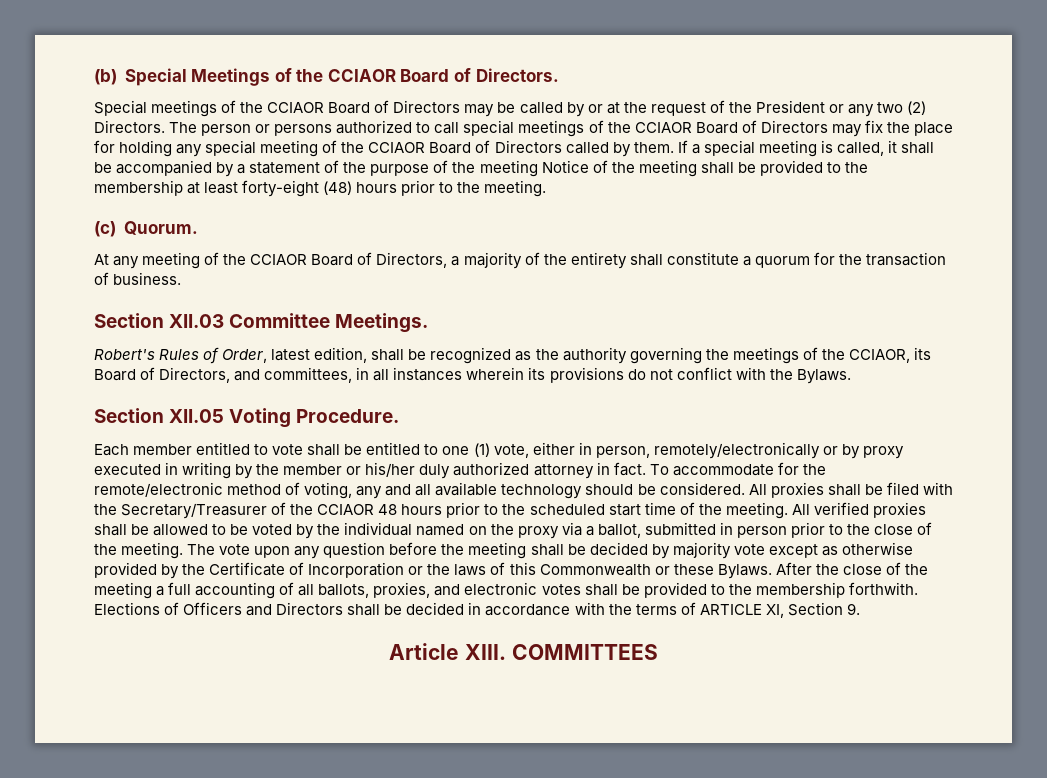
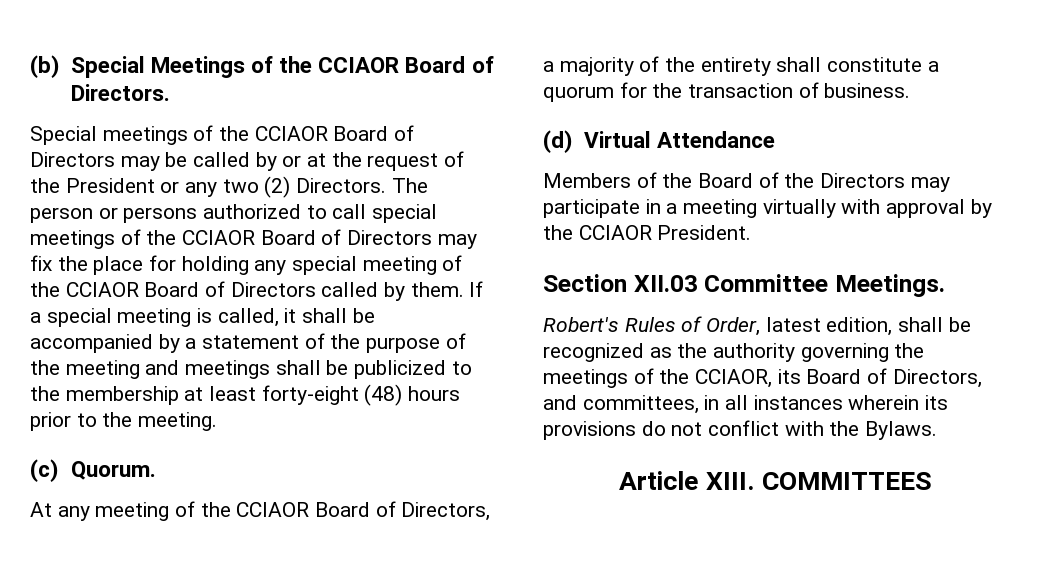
- If a special meeting is called, it shall be accompanied by a statement of the purpose of the meeting Notice of the meeting shall be provided to the membership at least forty-eight (48) hours prior to the meeting.
+ If a special meeting is called, it shall be accompanied by a statement of the purpose of the meeting and meetings shall be publicized to the membership at least forty-eight (48) hours prior to the meeting.
+ (d) Virtual Attendance
+ Members of the Board of the Directors may participate in a meeting virtually with approval by the CCIAOR President.
- Section XII.05 Voting Procedure.
- Each member entitled to vote shall be entitled to one (1) vote, either in person, remotely/electronically or by proxy executed in writing by the member or his/her duly authorized attorney in fact. To accommodate for the remote/electronic method of voting, any and all available technology should be considered. All proxies shall be filed with the Secretary/Treasurer of the CCIAOR 48 hours prior to the scheduled start time of the meeting. All verified proxies shall be allowed to be voted by the individual named on the proxy via a ballot, submitted in person prior to the close of the meeting. The vote upon any question before the meeting shall be decided by majority vote except as otherwise provided by the Certificate of Incorporation or the laws of this Commonwealth or these Bylaws. After the close of the meeting a full accounting of all ballots, proxies, and electronic votes shall be provided to the membership forthwith. Elections of Officers and Directors shall be decided in accordance with the terms of ARTICLE XI, Section 9.

